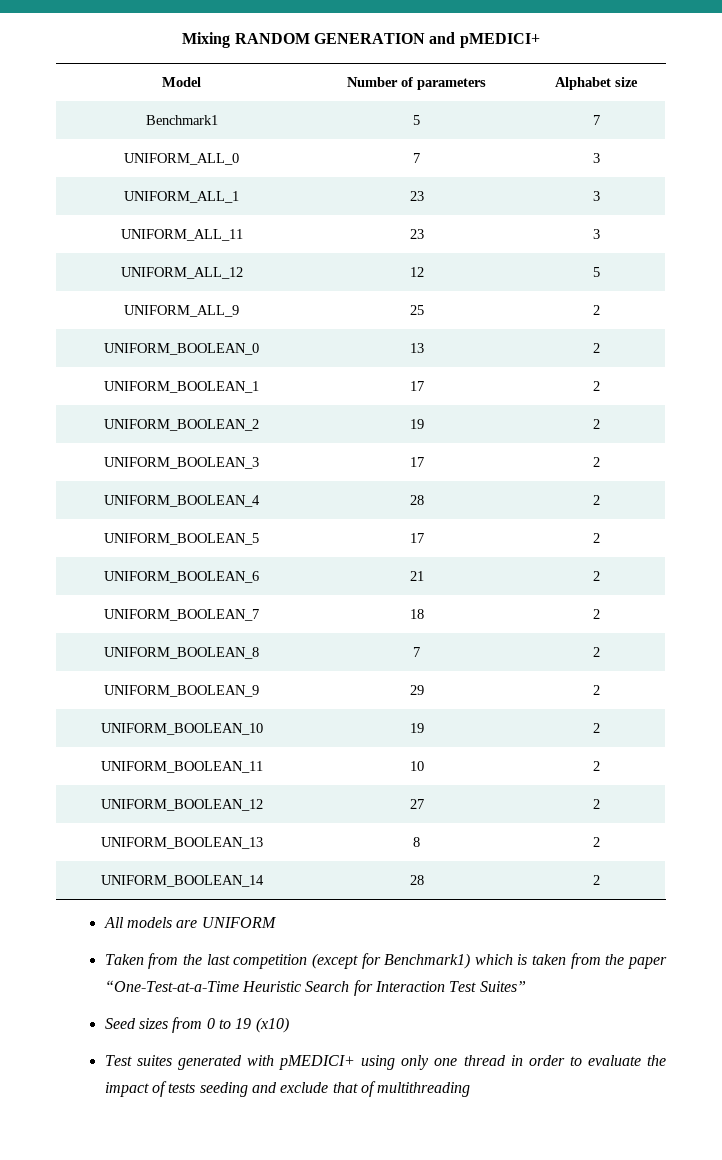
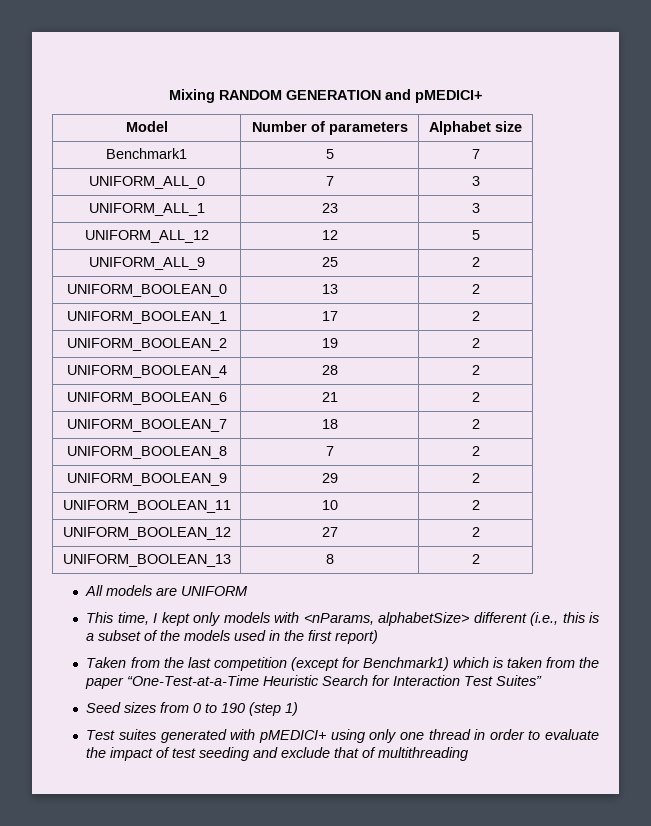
- UNIFORM_ALL_11 | 23 | 3
- UNIFORM_BOOLEAN_3 | 17 | 2
- UNIFORM_BOOLEAN_5 | 17 | 2
- UNIFORM_BOOLEAN_10 | 19 | 2
- UNIFORM_BOOLEAN_14 | 28 | 2
+ This time, I kept only models with <nParams, alphabetSize> different (i.e., this is a subset of the models used in the first report)
- Seed sizes from 0 to 19 (x10)
+ Seed sizes from 0 to 190 (step 1)
- Test suites generated with pMEDICI+ using only one thread in order to evaluate the impact of tests seeding and exclude that of multithreading
+ Test suites generated with pMEDICI+ using only one thread in order to evaluate the impact of test seeding and exclude that of multithreading

